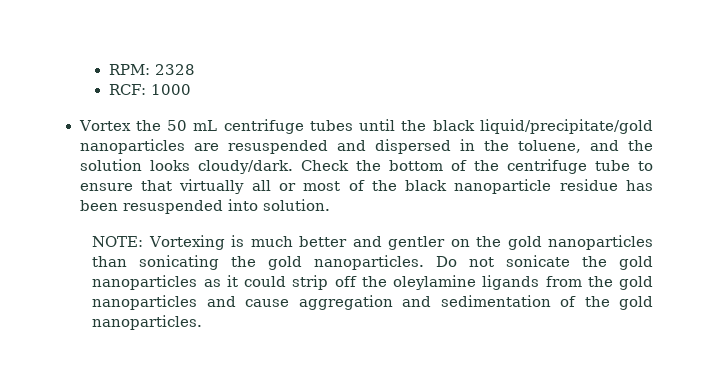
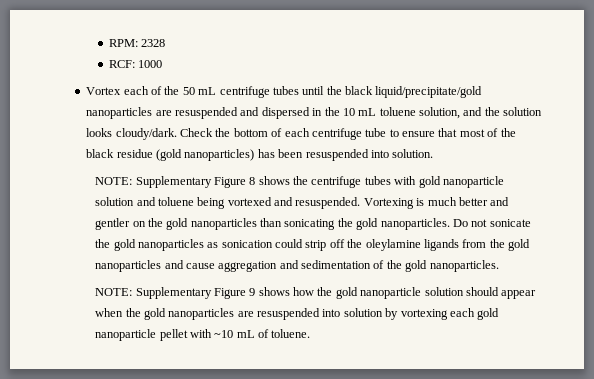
- Vortex the 50 mL centrifuge tubes until the black liquid/precipitate/gold nanoparticles are resuspended and dispersed in the toluene, and the solution looks cloudy/dark.
+ Vortex each of the 50 mL centrifuge tubes until the black liquid/precipitate/gold nanoparticles are resuspended and dispersed in the 10 mL toluene solution, and the solution looks cloudy/dark.
- Check the bottom of the centrifuge tube to ensure that virtually all or most of the black nanoparticle residue has been resuspended into solution.
+ Check the bottom of each centrifuge tube to ensure that most of the black residue (gold nanoparticles) has been resuspended into solution.
- NOTE: Vortexing is much better and gentler on the gold nanoparticles than sonicating the gold nanoparticles.
+ NOTE: Supplementary Figure 8 shows the centrifuge tubes with gold nanoparticle solution and toluene being vortexed and resuspended. Vortexing is much better and gentler on the gold nanoparticles than sonicating the gold nanoparticles.
- Do not sonicate the gold nanoparticles as it could strip off the oleylamine ligands from the gold nanoparticles and cause aggregation and sedimentation of the gold nanoparticles.
+ Do not sonicate the gold nanoparticles as sonication could strip off the oleylamine ligands from the gold nanoparticles and cause aggregation and sedimentation of the gold nanoparticles.
+ NOTE: Supplementary Figure 9 shows how the gold nanoparticle solution should appear when the gold nanoparticles are resuspended into solution by vortexing each gold nanoparticle pellet with ~10 mL of toluene.

